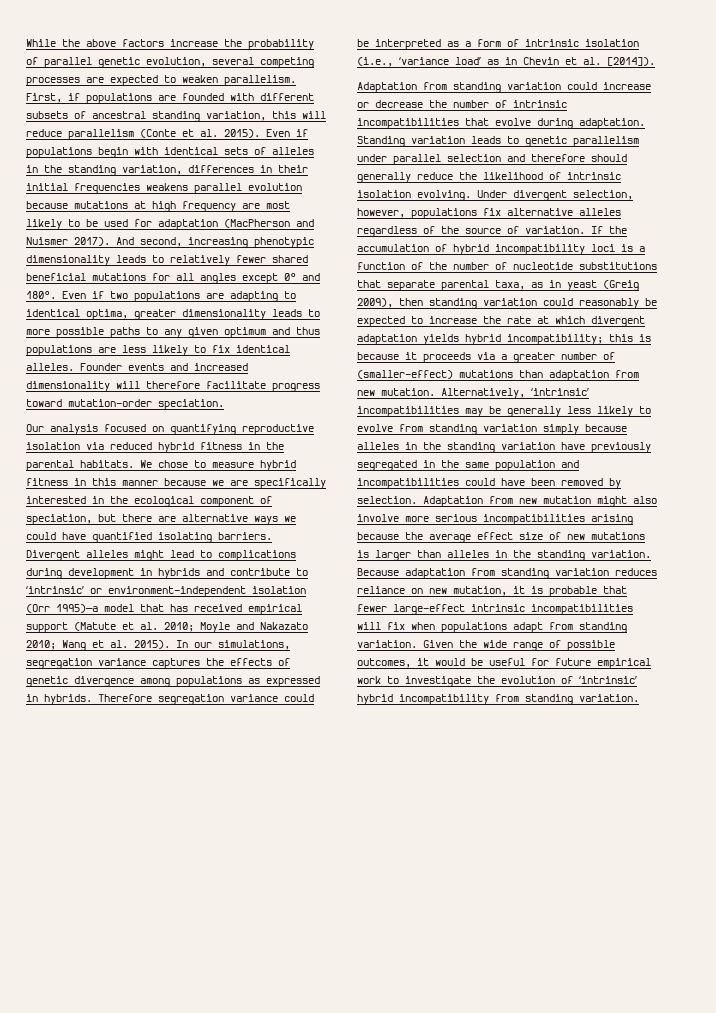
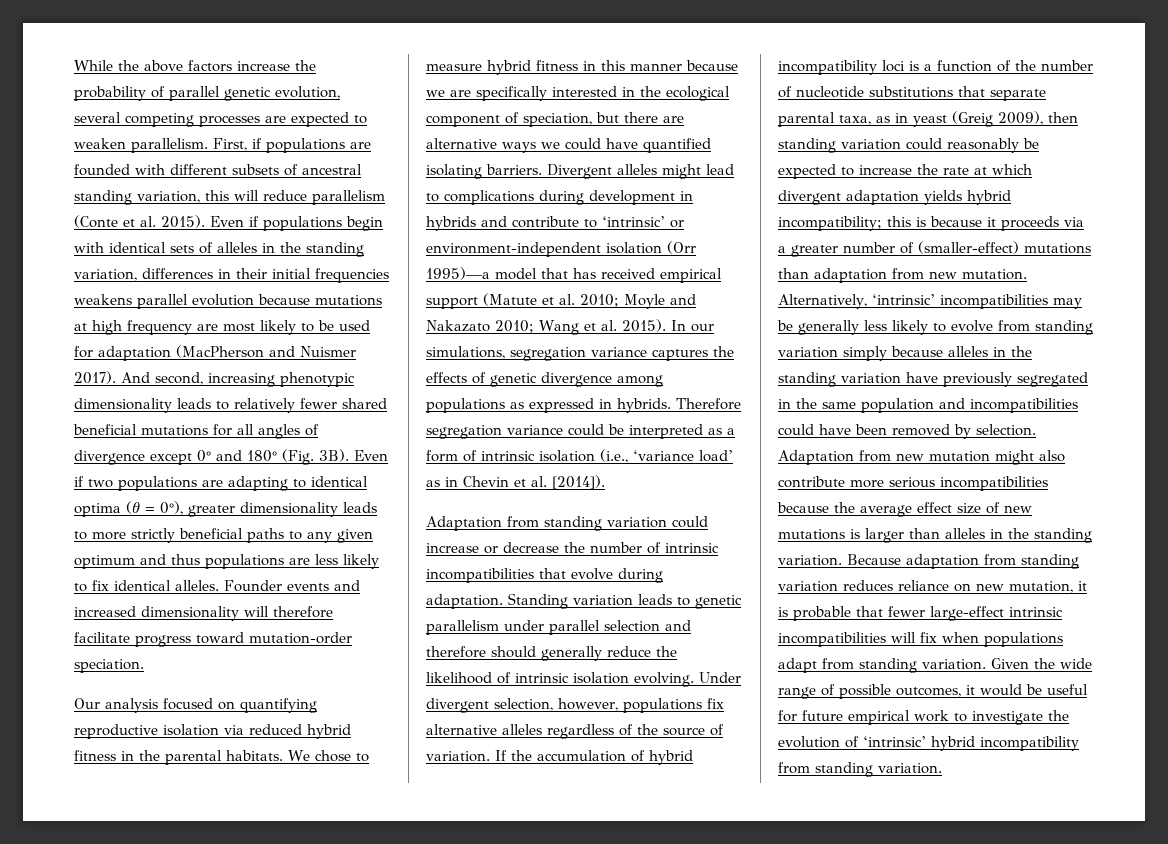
- And second, increasing phenotypic dimensionality leads to relatively fewer shared beneficial mutations for all angles except 0° and 180°.
+ And second, increasing phenotypic dimensionality leads to relatively fewer shared beneficial mutations for all angles of divergence except 0° and 180° (Fig. 3B).
- Even if two populations are adapting to identical optima, greater dimensionality leads to more possible paths to any given optimum and thus populations are less likely to fix identical alleles.
+ Even if two populations are adapting to identical optima (θ = 0°), greater dimensionality leads to more strictly beneficial paths to any given optimum and thus populations are less likely to fix identical alleles.
- Adaptation from new mutation might also involve more serious incompatibilities arising because the average effect size of new mutations is larger than alleles in the standing variation.
+ Adaptation from new mutation might also contribute more serious incompatibilities because the average effect size of new mutations is larger than alleles in the standing variation.

